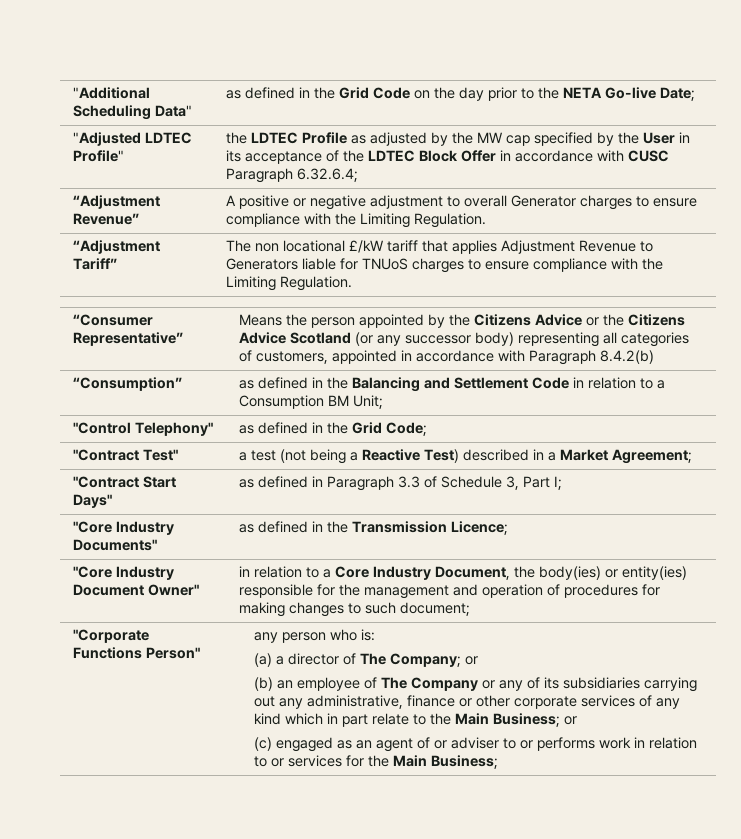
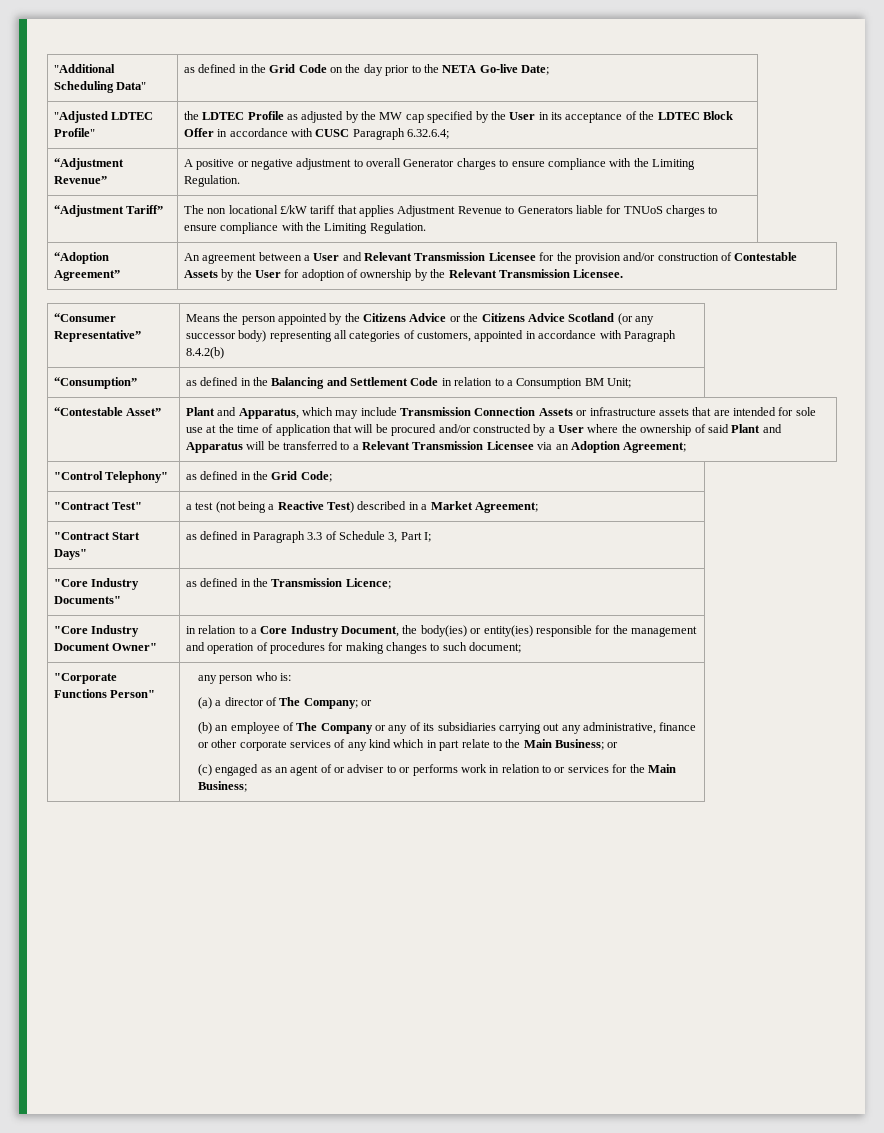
+ “Adoption Agreement” | An agreement between a User and Relevant Transmission Licensee for the provision and/or construction of Contestable Assets by the User for adoption of ownership by the Relevant Transmission Licensee.
+ “Contestable Asset” | Plant and Apparatus, which may include Transmission Connection Assets or infrastructure assets that are intended for sole use at the time of application that will be procured and/or constructed by a User where the ownership of said Plant and Apparatus will be transferred to a Relevant Transmission Licensee via an Adoption Agreement;

